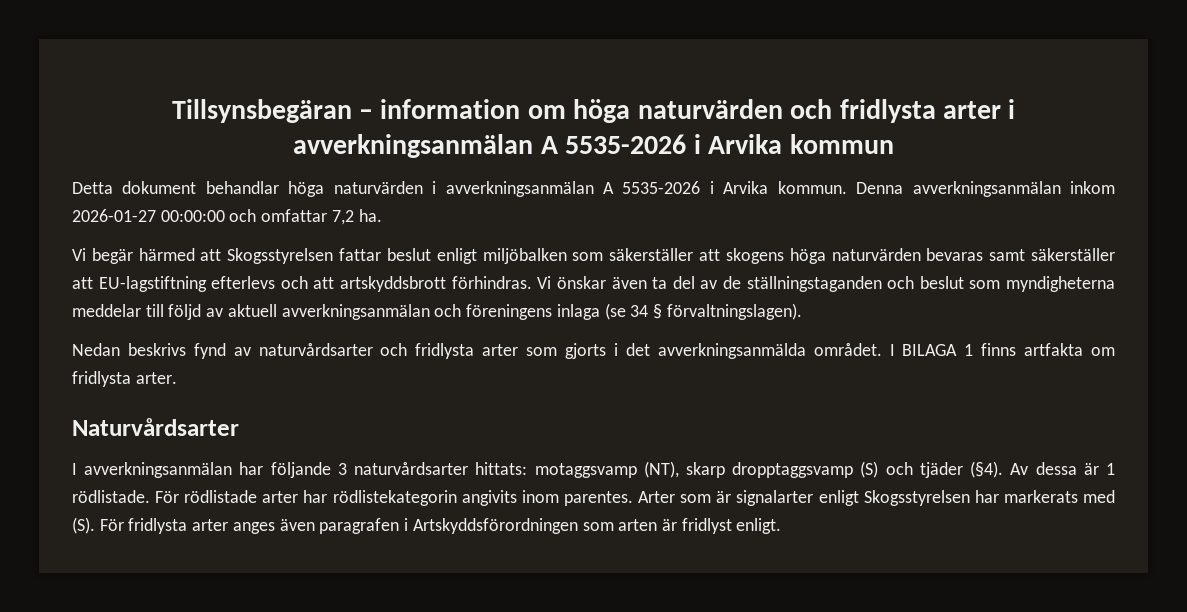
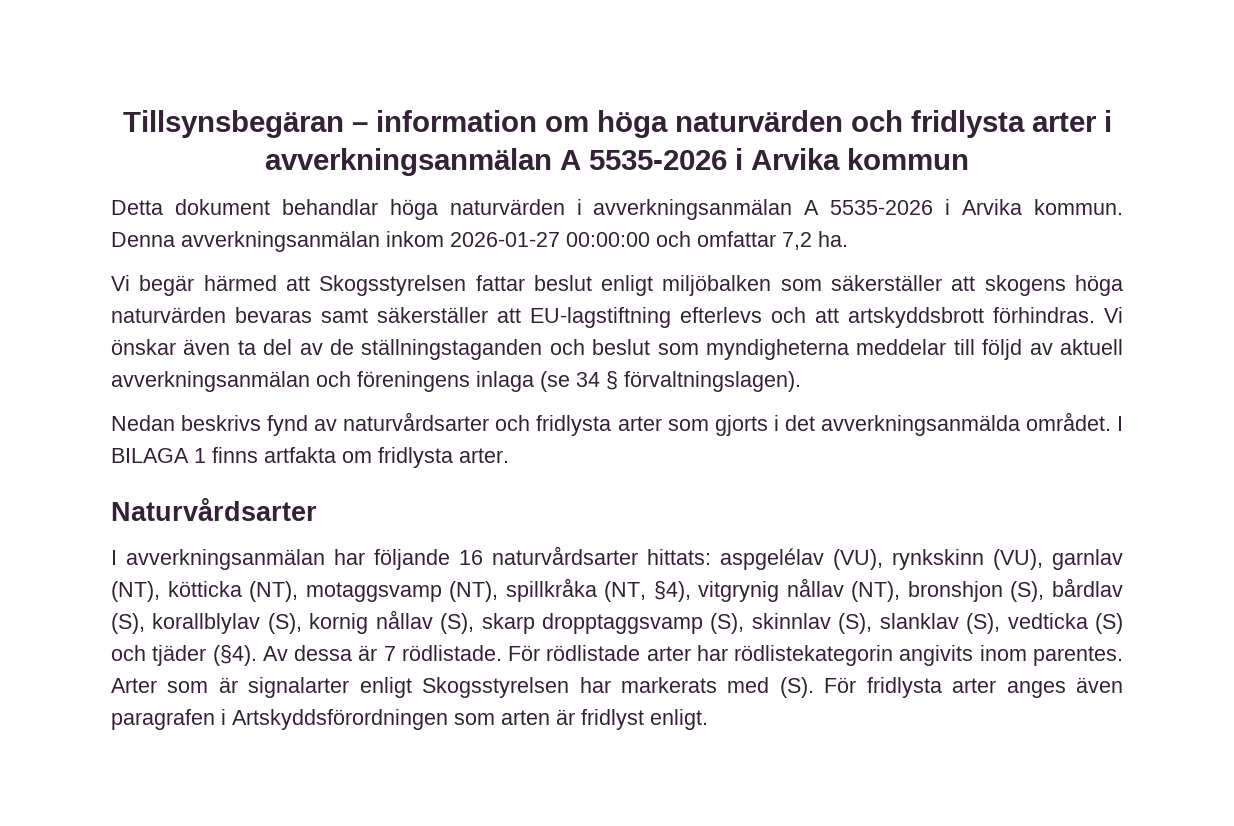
- I avverkningsanmälan har följande 3 naturvårdsarter hittats: motaggsvamp (NT), skarp dropptaggsvamp (S) och tjäder (§4).
+ I avverkningsanmälan har följande 16 naturvårdsarter hittats: aspgelélav (VU), rynkskinn (VU), garnlav (NT), kötticka (NT), motaggsvamp (NT), spillkråka (NT, §4), vitgrynig nållav (NT), bronshjon (S), bårdlav (S), korallblylav (S), kornig nållav (S), skarp dropptaggsvamp (S), skinnlav (S), slanklav (S), vedticka (S) och tjäder (§4).
- Av dessa är 1 rödlistade.
+ Av dessa är 7 rödlistade.

